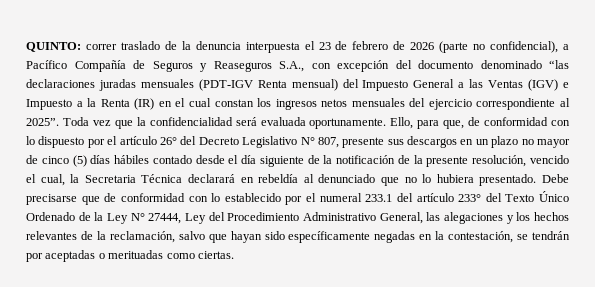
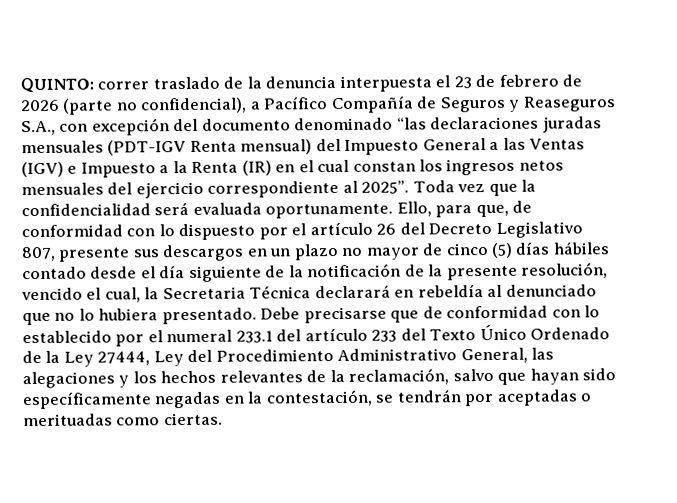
- Ello, para que, de conformidad con lo dispuesto por el artículo 26° del Decreto Legislativo N° 807, presente sus descargos en un plazo no mayor de cinco (5) días hábiles contado desde el día siguiente de la notificación de la presente resolución, vencido el cual, la Secretaria Técnica declarará en rebeldía al denunciado que no lo hubiera presentado.
+ Ello, para que, de conformidad con lo dispuesto por el artículo 26 del Decreto Legislativo 807, presente sus descargos en un plazo no mayor de cinco (5) días hábiles contado desde el día siguiente de la notificación de la presente resolución, vencido el cual, la Secretaria Técnica declarará en rebeldía al denunciado que no lo hubiera presentado.
- Debe precisarse que de conformidad con lo establecido por el numeral 233.1 del artículo 233° del Texto Único Ordenado de la Ley N° 27444, Ley del Procedimiento Administrativo General, las alegaciones y los hechos relevantes de la reclamación, salvo que hayan sido específicamente negadas en la contestación, se tendrán por aceptadas o merituadas como ciertas.
+ Debe precisarse que de conformidad con lo establecido por el numeral 233.1 del artículo 233 del Texto Único Ordenado de la Ley 27444, Ley del Procedimiento Administrativo General, las alegaciones y los hechos relevantes de la reclamación, salvo que hayan sido específicamente negadas en la contestación, se tendrán por aceptadas o merituadas como ciertas.

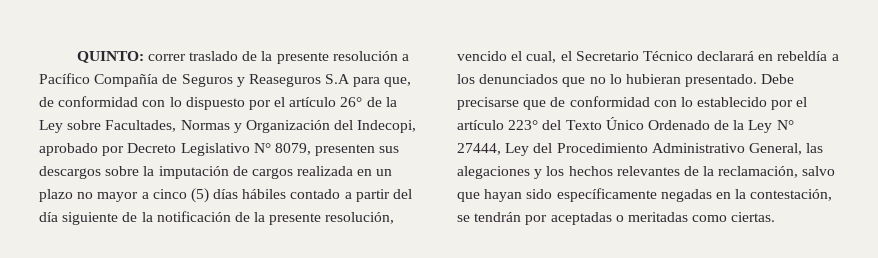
- QUINTO: correr traslado de la denuncia interpuesta el 23 de febrero de 2026 (parte no confidencial), a Pacífico Compañía de Seguros y Reaseguros S.A., con excepción del documento denominado “las declaraciones juradas mensuales (PDT-IGV Renta mensual) del Impuesto General a las Ventas (IGV) e Impuesto a la Renta (IR) en el cual constan los ingresos netos mensuales del ejercicio correspondiente al 2025”. Toda vez que la confidencialidad será evaluada oportunamente. Ello, para que, de conformidad con lo dispuesto por el artículo 26 del Decreto Legislativo 807, presente sus descargos en un plazo no mayor de cinco (5) días hábiles contado desde el día siguiente de la notificación de la presente resolución, vencido el cual, la Secretaria Técnica declarará en rebeldía al denunciado que no lo hubiera presentado.
+ QUINTO: correr traslado de la presente resolución a Pacífico Compañía de Seguros y Reaseguros S.A para que, de conformidad con lo dispuesto por el artículo 26° de la Ley sobre Facultades, Normas y Organización del Indecopi, aprobado por Decreto Legislativo N° 8079, presenten sus descargos sobre la imputación de cargos realizada en un plazo no mayor a cinco (5) días hábiles contado a partir del día siguiente de la notificación de la presente resolución, vencido el cual, el Secretario Técnico declarará en rebeldía a los denunciados que no lo hubieran presentado.
- Debe precisarse que de conformidad con lo establecido por el numeral 233.1 del artículo 233 del Texto Único Ordenado de la Ley 27444, Ley del Procedimiento Administrativo General, las alegaciones y los hechos relevantes de la reclamación, salvo que hayan sido específicamente negadas en la contestación, se tendrán por aceptadas o merituadas como ciertas.
+ Debe precisarse que de conformidad con lo establecido por el artículo 223° del Texto Único Ordenado de la Ley N° 27444, Ley del Procedimiento Administrativo General, las alegaciones y los hechos relevantes de la reclamación, salvo que hayan sido específicamente negadas en la contestación, se tendrán por aceptadas o meritadas como ciertas.

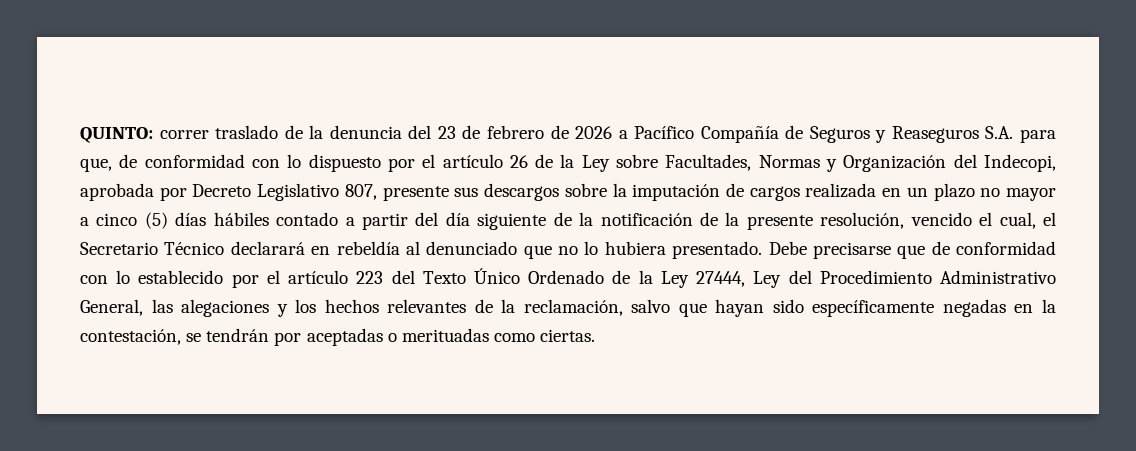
- correr traslado de la presente resolución a Pacífico Compañía de Seguros y Reaseguros S.A para que, de conformidad con lo dispuesto por el artículo 26° de la Ley sobre Facultades, Normas y Organización del Indecopi, aprobado por Decreto Legislativo N° 8079, presenten sus descargos sobre la imputación de cargos realizada en un plazo no mayor a cinco (5) días hábiles contado a partir del día siguiente de la notificación de la presente resolución, vencido el cual, el Secretario Técnico declarará en rebeldía a los denunciados que no lo hubieran presentado.
+ correr traslado de la denuncia del 23 de febrero de 2026 a Pacífico Compañía de Seguros y Reaseguros S.A. para que, de conformidad con lo dispuesto por el artículo 26 de la Ley sobre Facultades, Normas y Organización del Indecopi, aprobada por Decreto Legislativo 807, presente sus descargos sobre la imputación de cargos realizada en un plazo no mayor a cinco (5) días hábiles contado a partir del día siguiente de la notificación de la presente resolución, vencido el cual, el Secretario Técnico declarará en rebeldía al denunciado que no lo hubiera presentado.
- Debe precisarse que de conformidad con lo establecido por el artículo 223° del Texto Único Ordenado de la Ley N° 27444, Ley del Procedimiento Administrativo General, las alegaciones y los hechos relevantes de la reclamación, salvo que hayan sido específicamente negadas en la contestación, se tendrán por aceptadas o meritadas como ciertas.
+ Debe precisarse que de conformidad con lo establecido por el artículo 223 del Texto Único Ordenado de la Ley 27444, Ley del Procedimiento Administrativo General, las alegaciones y los hechos relevantes de la reclamación, salvo que hayan sido específicamente negadas en la contestación, se tendrán por aceptadas o merituadas como ciertas.

